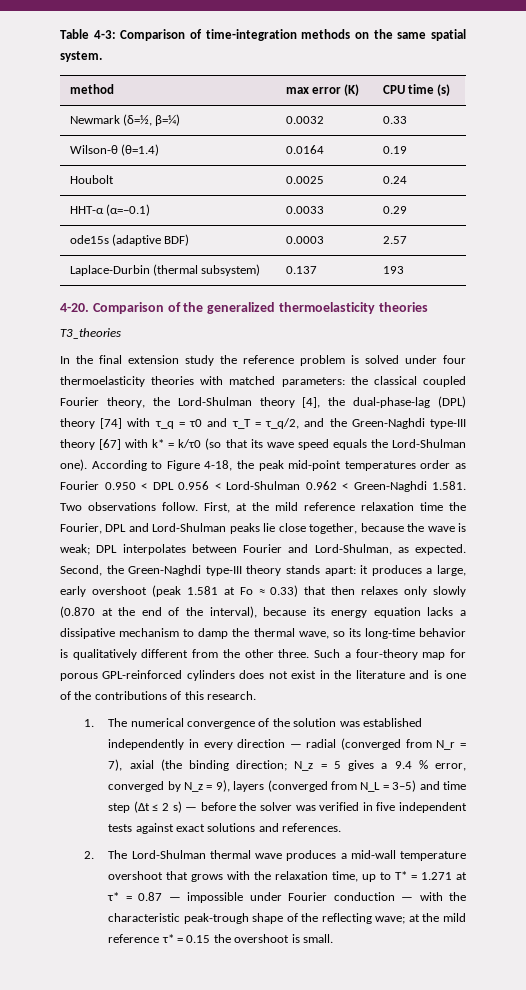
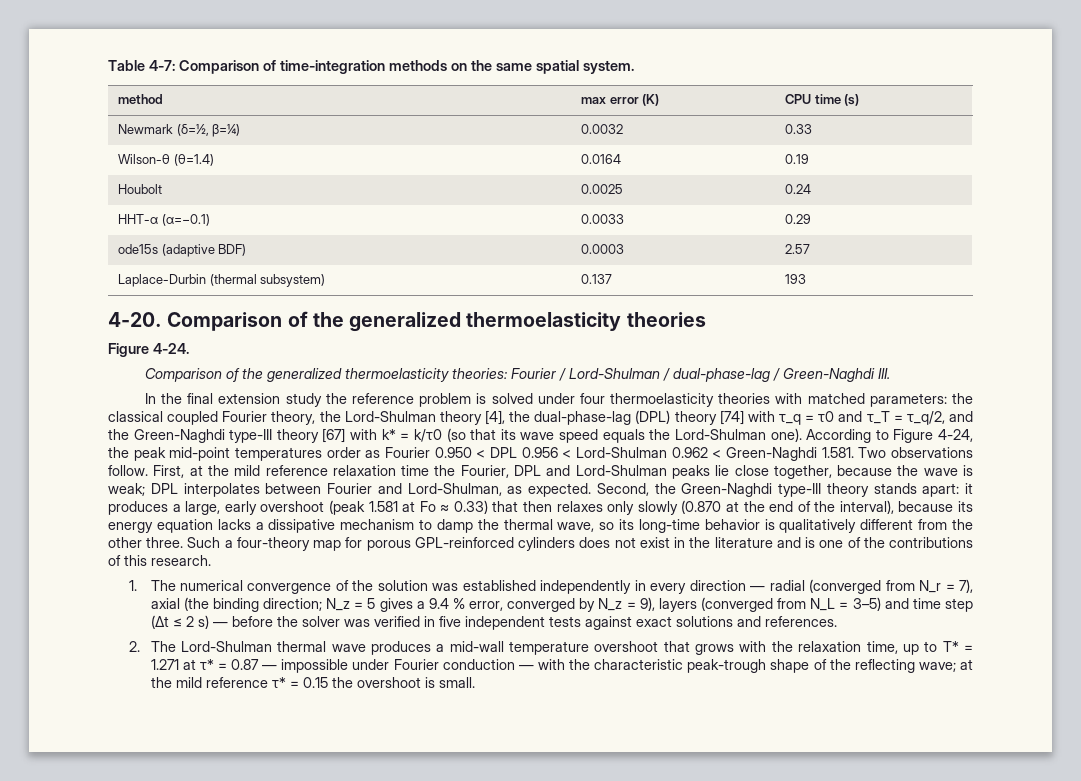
- Table 4-3: Comparison of time-integration methods on the same spatial system.
+ Table 4-7: Comparison of time-integration methods on the same spatial system.
- T3_theories
+ Figure 4-24.
+ Comparison of the generalized thermoelasticity theories: Fourier / Lord-Shulman / dual-phase-lag / Green-Naghdi III.
- According to Figure 4-18, the peak mid-point temperatures order as Fourier 0.950 < DPL 0.956 < Lord-Shulman 0.962 < Green-Naghdi 1.581. Two observations follow.
+ According to Figure 4-24, the peak mid-point temperatures order as Fourier 0.950 < DPL 0.956 < Lord-Shulman 0.962 < Green-Naghdi 1.581. Two observations follow.

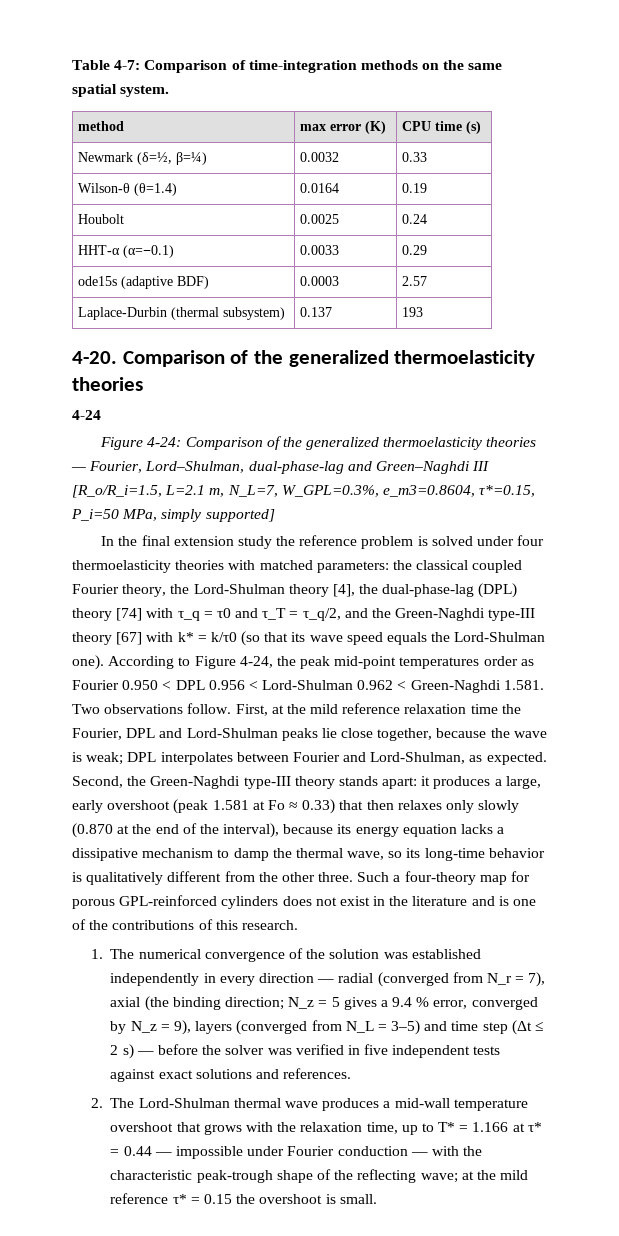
- Figure 4-24.
- Comparison of the generalized thermoelasticity theories: Fourier / Lord-Shulman / dual-phase-lag / Green-Naghdi III.
+ 4-24
+ Figure 4-24: Comparison of the generalized thermoelasticity theories — Fourier, Lord–Shulman, dual-phase-lag and Green–Naghdi III [R_o/R_i=1.5, L=2.1 m, N_L=7, W_GPL=0.3%, e_m3=0.8604, τ*=0.15, P_i=50 MPa, simply supported]
- 2. The Lord-Shulman thermal wave produces a mid-wall temperature overshoot that grows with the relaxation time, up to T* = 1.271 at τ* = 0.87 — impossible under Fourier conduction — with the characteristic peak-trough shape of the reflecting wave; at the mild reference τ* = 0.15 the overshoot is small.
+ 2. The Lord-Shulman thermal wave produces a mid-wall temperature overshoot that grows with the relaxation time, up to T* = 1.166 at τ* = 0.44 — impossible under Fourier conduction — with the characteristic peak-trough shape of the reflecting wave; at the mild reference τ* = 0.15 the overshoot is small.

